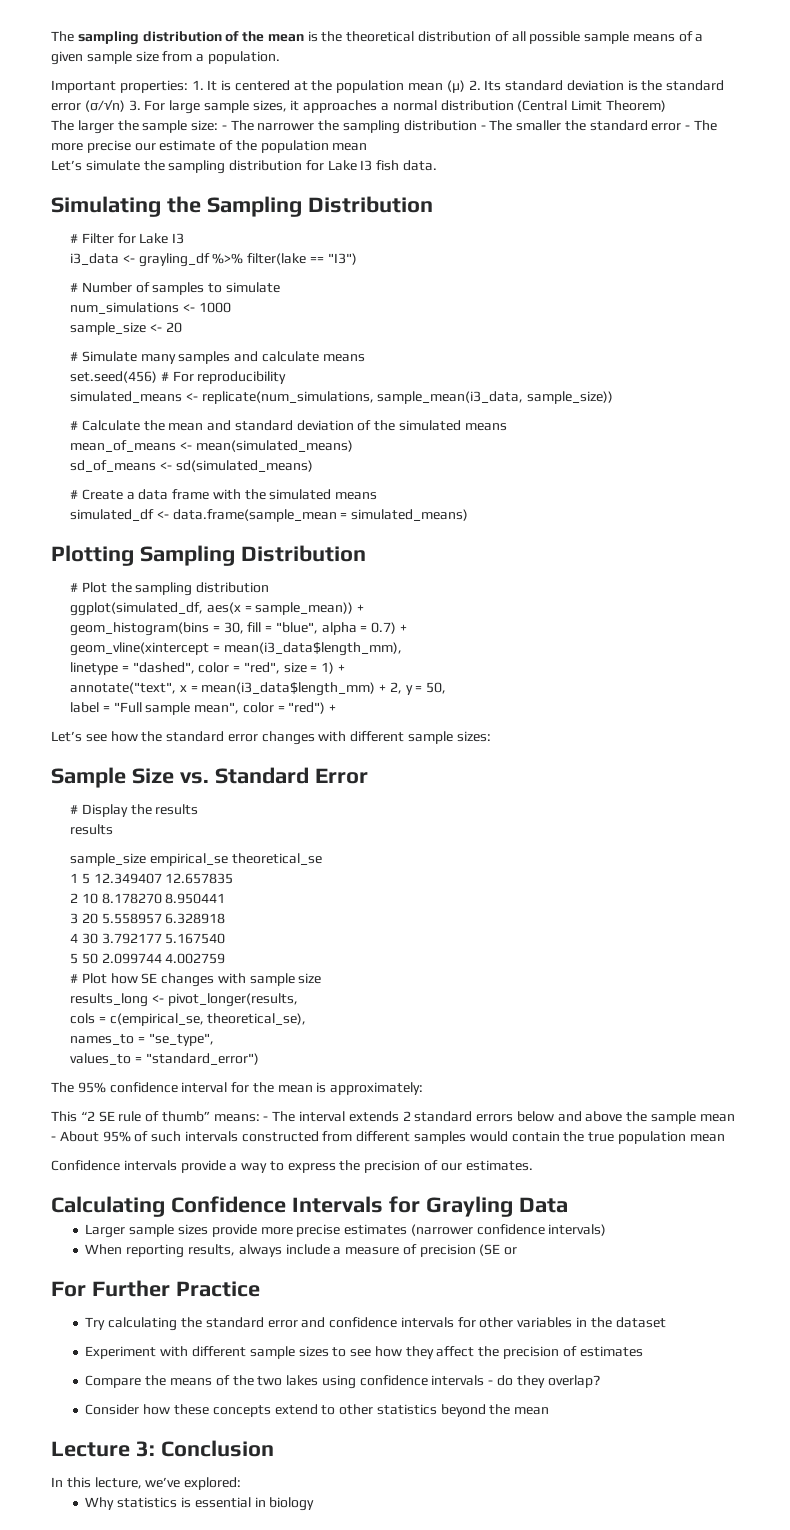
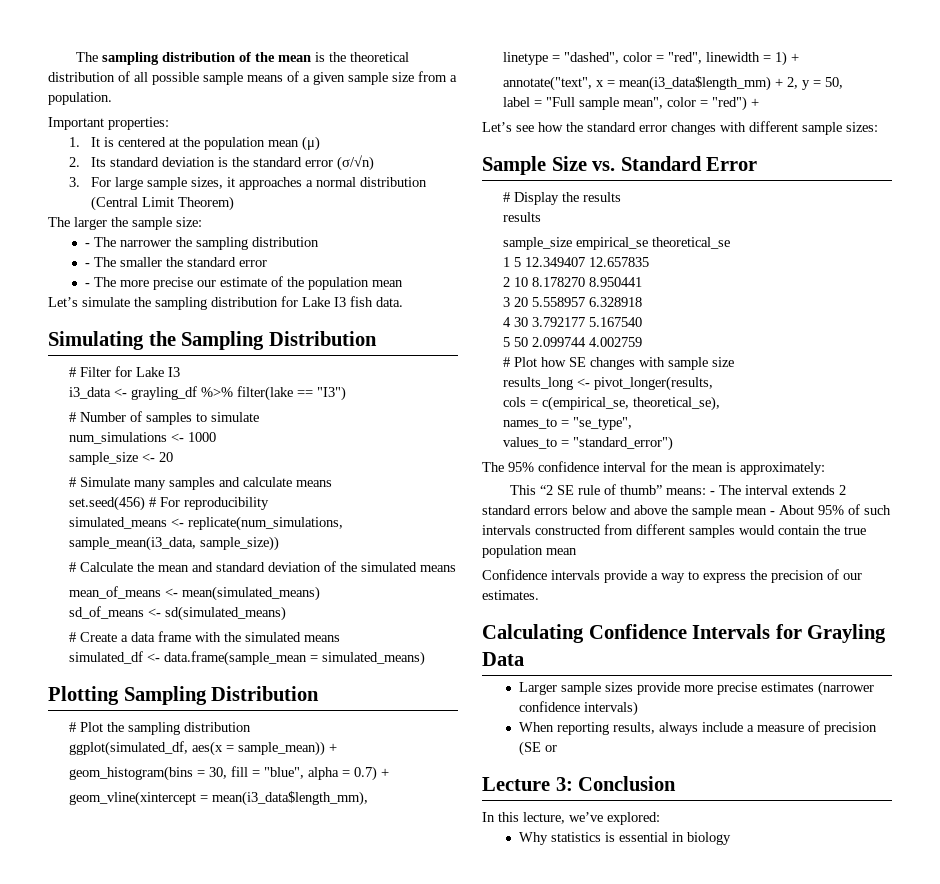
- Important properties: 1. It is centered at the population mean (μ) 2. Its standard deviation is the standard error (σ/√n) 3. For large sample sizes, it approaches a normal distribution (Central Limit Theorem)
+ Important properties:
+ 1. It is centered at the population mean (μ)
+ 2. Its standard deviation is the standard error (σ/√n)
+ 3. For large sample sizes, it approaches a normal distribution (Central Limit Theorem)
- The larger the sample size: - The narrower the sampling distribution - The smaller the standard error - The more precise our estimate of the population mean
+ The larger the sample size:
+ - The narrower the sampling distribution
+ - The smaller the standard error
+ - The more precise our estimate of the population mean
- linetype = "dashed", color = "red", size = 1) +
+ linetype = "dashed", color = "red", linewidth = 1) +
- For Further Practice
- Try calculating the standard error and confidence intervals for other variables in the dataset
- Experiment with different sample sizes to see how they affect the precision of estimates
- Compare the means of the two lakes using confidence intervals - do they overlap?
- Consider how these concepts extend to other statistics beyond the mean

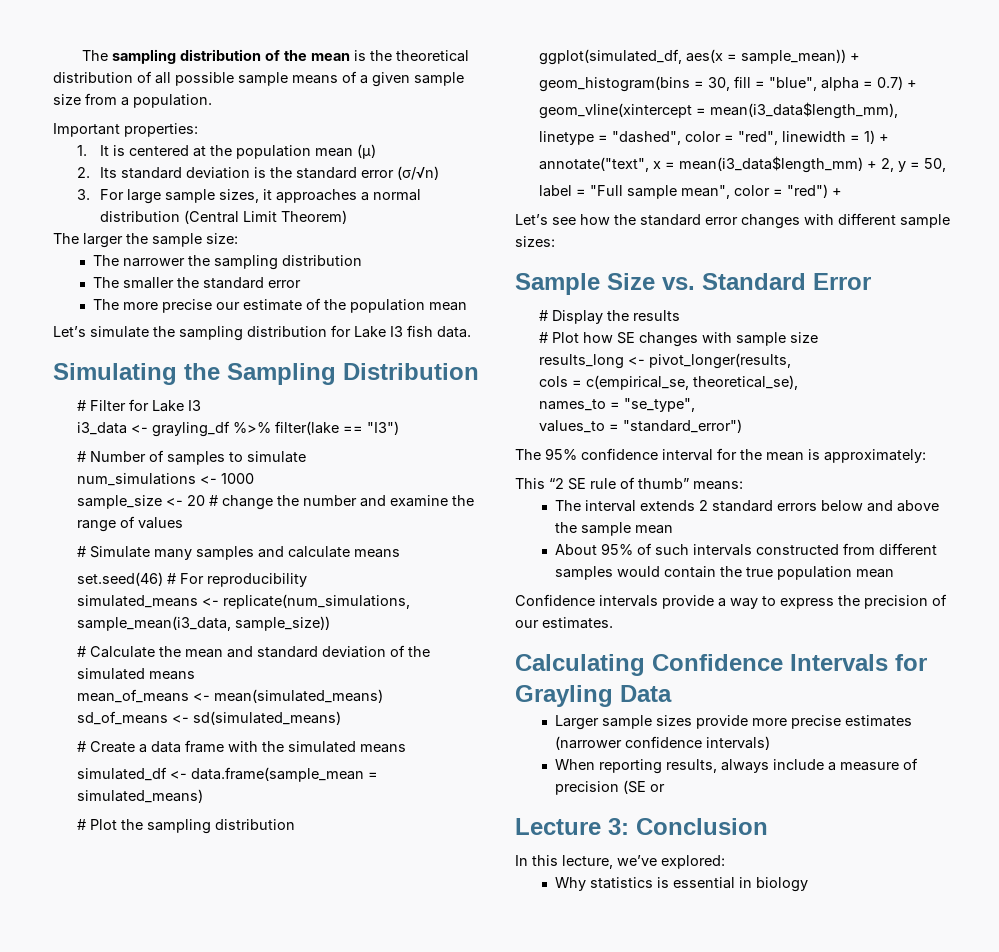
- - The narrower the sampling distribution
+ The narrower the sampling distribution
- - The smaller the standard error
+ The smaller the standard error
- - The more precise our estimate of the population mean
+ The more precise our estimate of the population mean
- sample_size <- 20
+ sample_size <- 20 # change the number and examine the range of values
- set.seed(456) # For reproducibility
+ set.seed(46) # For reproducibility
- Plotting Sampling Distribution
  # Display the results
- results
- sample_size empirical_se theoretical_se
- 1 5 12.349407 12.657835
- 2 10 8.178270 8.950441
- 3 20 5.558957 6.328918
- 4 30 3.792177 5.167540
- 5 50 2.099744 4.002759
- This “2 SE rule of thumb” means: - The interval extends 2 standard errors below and above the sample mean - About 95% of such intervals constructed from different samples would contain the true population mean
+ This “2 SE rule of thumb” means:
+ The interval extends 2 standard errors below and above the sample mean
+ About 95% of such intervals constructed from different samples would contain the true population mean

